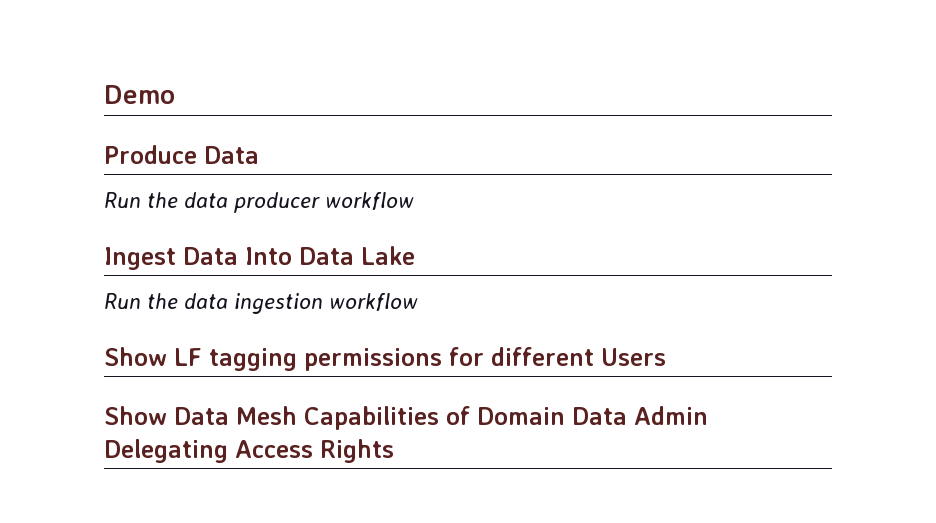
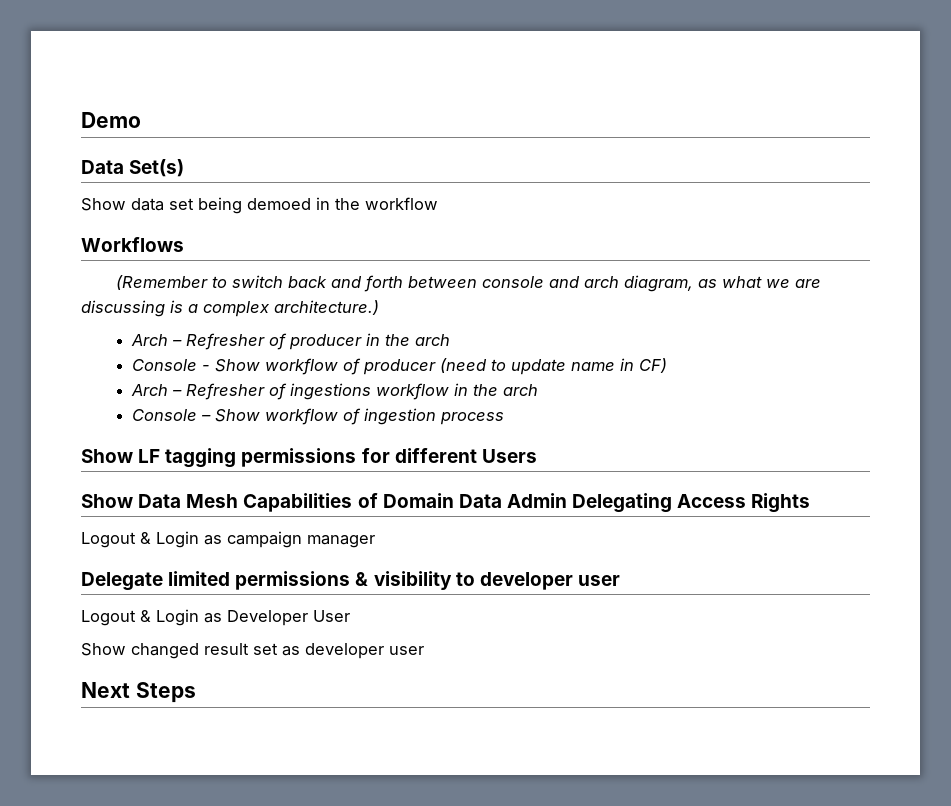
- Produce Data
- Run the data producer workflow
- Ingest Data Into Data Lake
- Run the data ingestion workflow
+ Data Set(s)
+ Show data set being demoed in the workflow
+ Workflows
+ (Remember to switch back and forth between console and arch diagram, as what we are discussing is a complex architecture.)
+ Arch – Refresher of producer in the arch
+ Console - Show workflow of producer (need to update name in CF)
+ Arch – Refresher of ingestions workflow in the arch
+ Console – Show workflow of ingestion process
+ Logout & Login as campaign manager
+ Delegate limited permissions & visibility to developer user
+ Logout & Login as Developer User
+ Show changed result set as developer user
+ Next Steps

